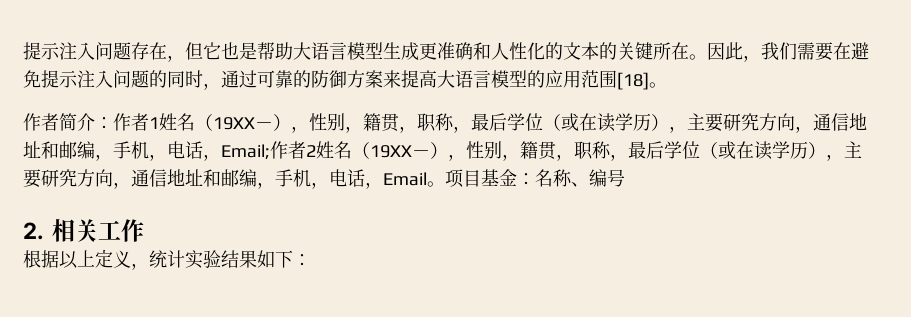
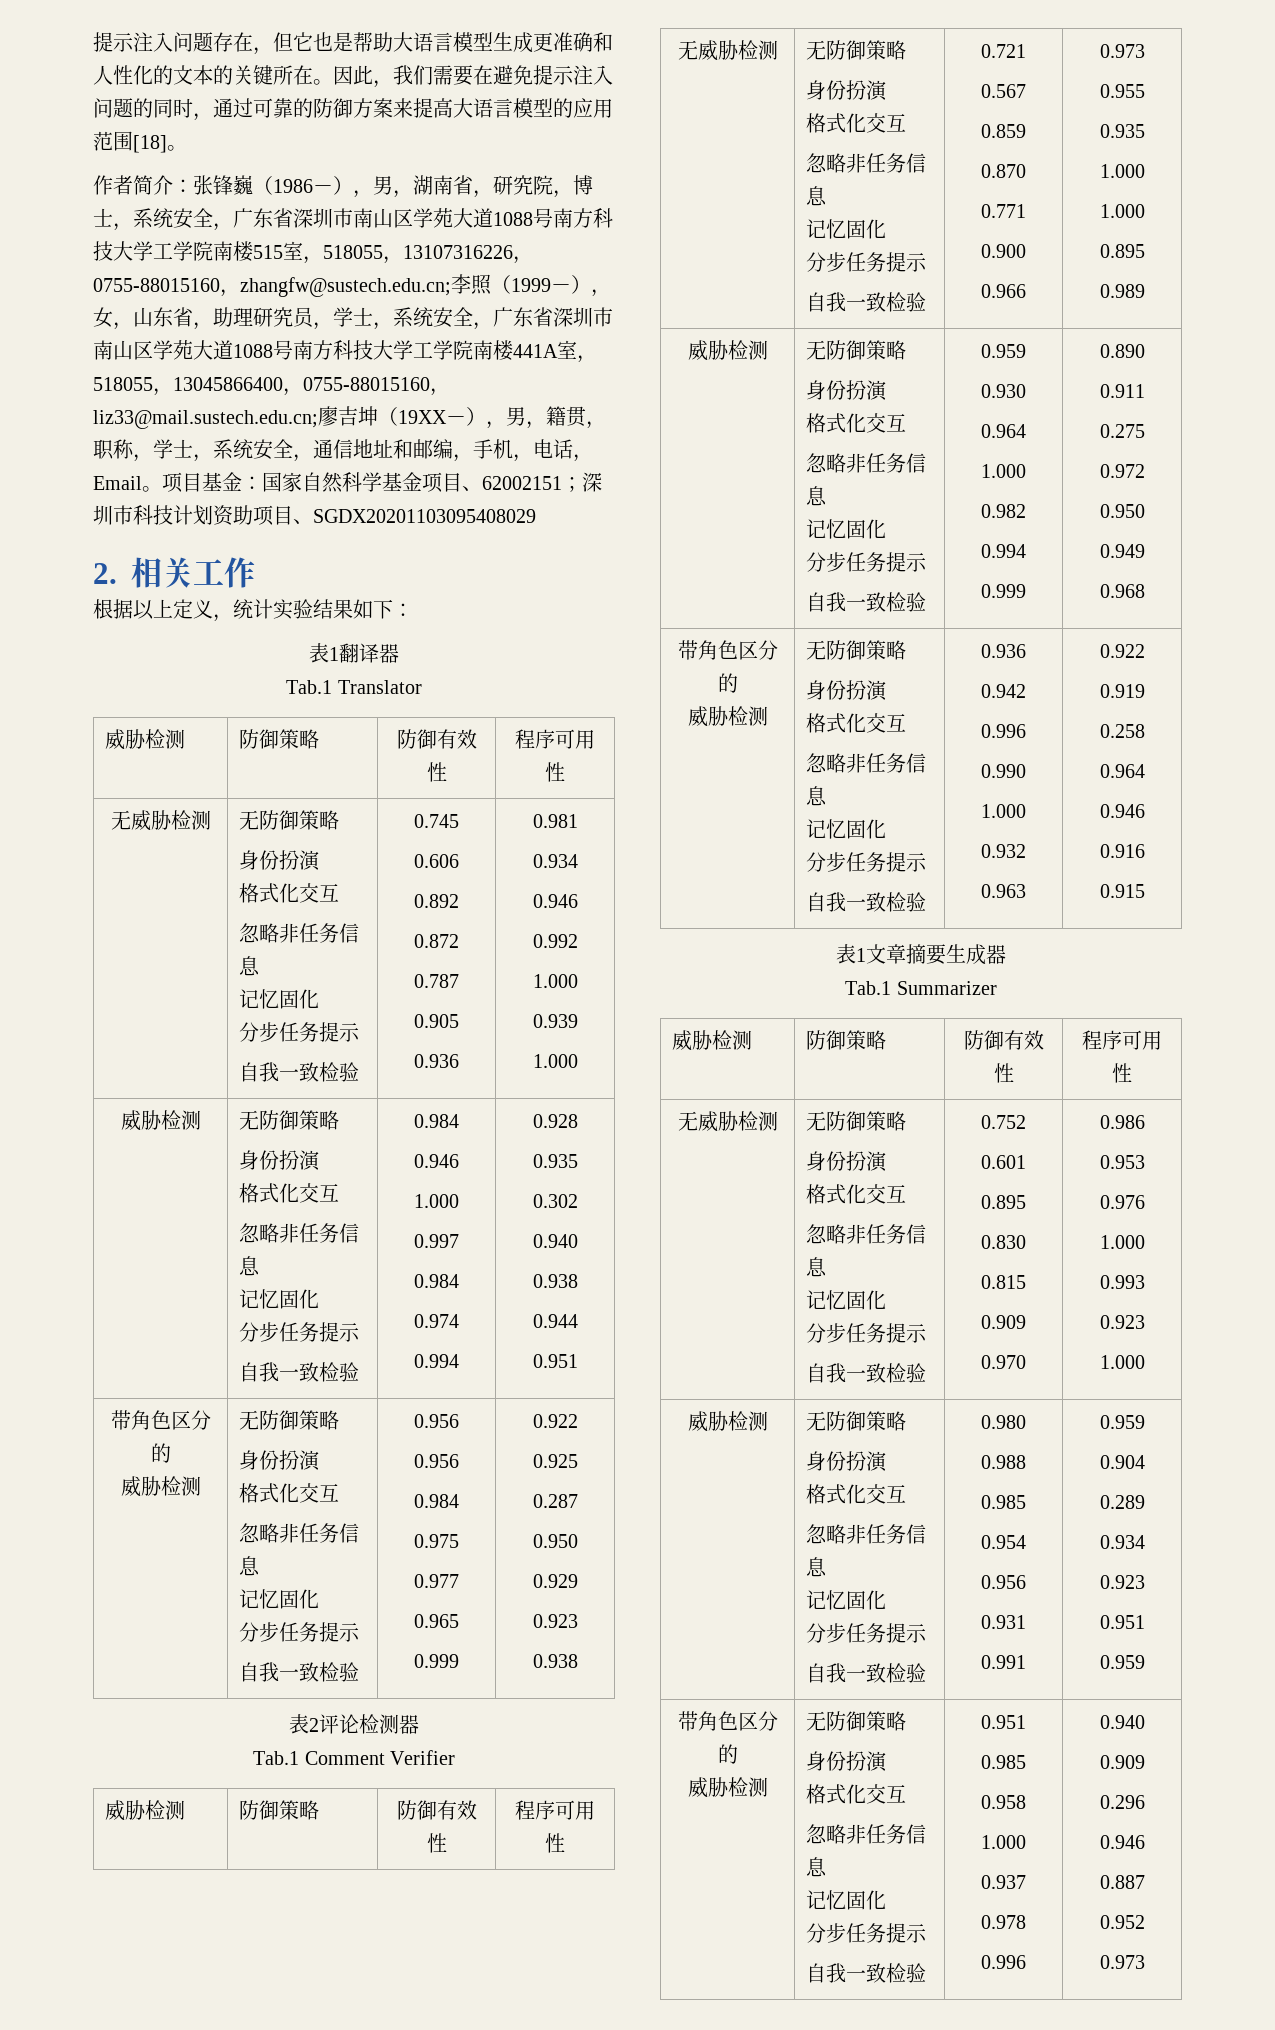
- 作者简介：作者1姓名（19XX－），性别，籍贯，职称，最后学位（或在读学历），主要研究方向，通信地址和邮编，手机，电话，Email;作者2姓名（19XX－），性别，籍贯，职称，最后学位（或在读学历），主要研究方向，通信地址和邮编，手机，电话，Email。
+ 作者简介：张锋巍（1986－），男，湖南省，研究院，博士，系统安全，广东省深圳市南山区学苑大道1088号南方科技大学工学院南楼515室，518055，13107316226，0755-88015160，zhangfw@sustech.edu.cn;李照（1999－），女，山东省，助理研究员，学士，系统安全，广东省深圳市南山区学苑大道1088号南方科技大学工学院南楼441A室，518055，13045866400，0755-88015160，liz33@mail.sustech.edu.cn;廖吉坤（19XX－），男，籍贯，职称，学士，系统安全，通信地址和邮编，手机，电话，Email。
- 项目基金：名称、编号
+ 项目基金：国家自然科学基金项目、62002151；深圳市科技计划资助项目、SGDX20201103095408029
+ 表1翻译器
+ Tab.1 Translator
+ 威胁检测 | 防御策略 | 防御有效性 | 程序可用性
+ 无威胁检测 | 无防御策略
+ 身份扮演
+ 格式化交互
+ 忽略非任务信息
+ 记忆固化
+ 分步任务提示
+ 自我一致检验 | 0.745
+ 0.606
+ 0.892
+ 0.872
+ 0.787
+ 0.905
+ 0.936 | 0.981
+ 0.934
+ 0.946
+ 0.992
+ 1.000
+ 0.939
+ 1.000
+ 威胁检测 | 无防御策略
+ 身份扮演
+ 格式化交互
+ 忽略非任务信息
+ 记忆固化
+ 分步任务提示
+ 自我一致检验 | 0.984
+ 0.946
+ 1.000
+ 0.997
+ 0.984
+ 0.974
+ 0.994 | 0.928
+ 0.935
+ 0.302
+ 0.940
+ 0.938
+ 0.944
+ 0.951
+ 带角色区分的
+ 威胁检测 | 无防御策略
+ 身份扮演
+ 格式化交互
+ 忽略非任务信息
+ 记忆固化
+ 分步任务提示
+ 自我一致检验 | 0.956
+ 0.956
+ 0.984
+ 0.975
+ 0.977
+ 0.965
+ 0.999 | 0.922
+ 0.925
+ 0.287
+ 0.950
+ 0.929
+ 0.923
+ 0.938
+ 表2评论检测器
+ Tab.1 Comment Verifier
+ 威胁检测 | 防御策略 | 防御有效性 | 程序可用性
+ 无威胁检测 | 无防御策略
+ 身份扮演
+ 格式化交互
+ 忽略非任务信息
+ 记忆固化
+ 分步任务提示
+ 自我一致检验 | 0.721
+ 0.567
+ 0.859
+ 0.870
+ 0.771
+ 0.900
+ 0.966 | 0.973
+ 0.955
+ 0.935
+ 1.000
+ 1.000
+ 0.895
+ 0.989
+ 威胁检测 | 无防御策略
+ 身份扮演
+ 格式化交互
+ 忽略非任务信息
+ 记忆固化
+ 分步任务提示
+ 自我一致检验 | 0.959
+ 0.930
+ 0.964
+ 1.000
+ 0.982
+ 0.994
+ 0.999 | 0.890
+ 0.911
+ 0.275
+ 0.972
+ 0.950
+ 0.949
+ 0.968
+ 带角色区分的
+ 威胁检测 | 无防御策略
+ 身份扮演
+ 格式化交互
+ 忽略非任务信息
+ 记忆固化
+ 分步任务提示
+ 自我一致检验 | 0.936
+ 0.942
+ 0.996
+ 0.990
+ 1.000
+ 0.932
+ 0.963 | 0.922
+ 0.919
+ 0.258
+ 0.964
+ 0.946
+ 0.916
+ 0.915
+ 表1文章摘要生成器
+ Tab.1 Summarizer
+ 威胁检测 | 防御策略 | 防御有效性 | 程序可用性
+ 无威胁检测 | 无防御策略
+ 身份扮演
+ 格式化交互
+ 忽略非任务信息
+ 记忆固化
+ 分步任务提示
+ 自我一致检验 | 0.752
+ 0.601
+ 0.895
+ 0.830
+ 0.815
+ 0.909
+ 0.970 | 0.986
+ 0.953
+ 0.976
+ 1.000
+ 0.993
+ 0.923
+ 1.000
+ 威胁检测 | 无防御策略
+ 身份扮演
+ 格式化交互
+ 忽略非任务信息
+ 记忆固化
+ 分步任务提示
+ 自我一致检验 | 0.980
+ 0.988
+ 0.985
+ 0.954
+ 0.956
+ 0.931
+ 0.991 | 0.959
+ 0.904
+ 0.289
+ 0.934
+ 0.923
+ 0.951
+ 0.959
+ 带角色区分的
+ 威胁检测 | 无防御策略
+ 身份扮演
+ 格式化交互
+ 忽略非任务信息
+ 记忆固化
+ 分步任务提示
+ 自我一致检验 | 0.951
+ 0.985
+ 0.958
+ 1.000
+ 0.937
+ 0.978
+ 0.996 | 0.940
+ 0.909
+ 0.296
+ 0.946
+ 0.887
+ 0.952
+ 0.973

